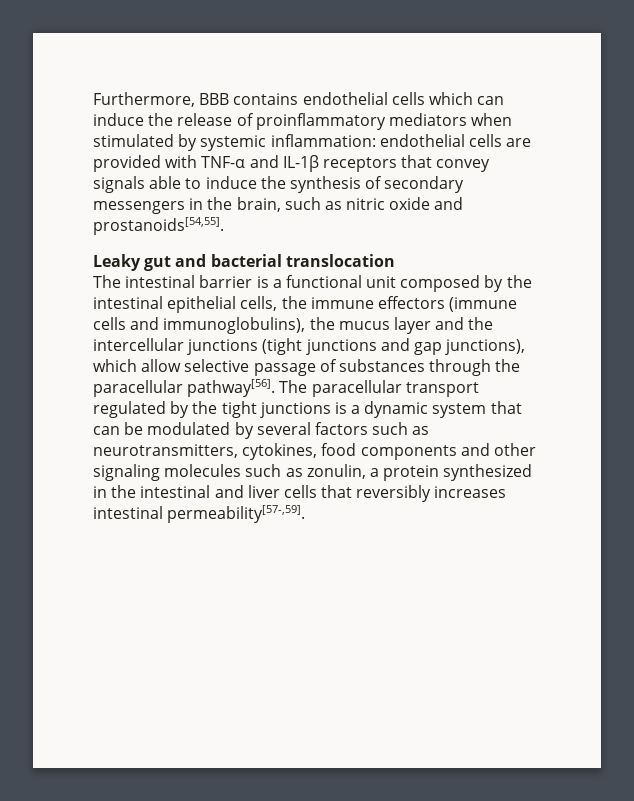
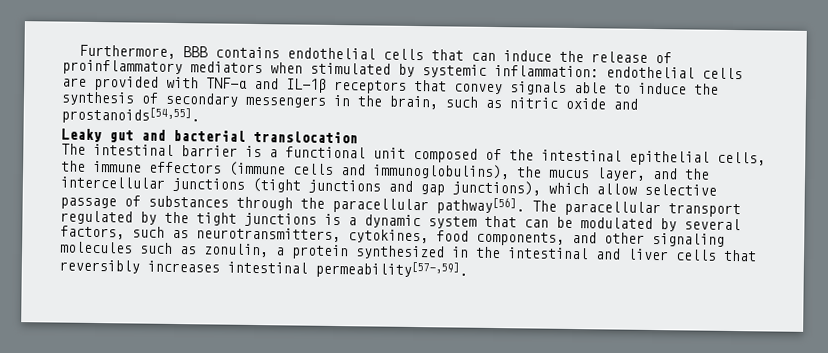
- Furthermore, BBB contains endothelial cells which can induce the release of proinflammatory mediators when stimulated by systemic inflammation: endothelial cells are provided with TNF-α and IL-1β receptors that convey signals able to induce the synthesis of secondary messengers in the brain, such as nitric oxide and prostanoids[54,55].
+ Furthermore, BBB contains endothelial cells that can induce the release of proinflammatory mediators when stimulated by systemic inflammation: endothelial cells are provided with TNF-α and IL-1β receptors that convey signals able to induce the synthesis of secondary messengers in the brain, such as nitric oxide and prostanoids[54,55].
- The intestinal barrier is a functional unit composed by the intestinal epithelial cells, the immune effectors (immune cells and immunoglobulins), the mucus layer and the intercellular junctions (tight junctions and gap junctions), which allow selective passage of substances through the paracellular pathway[56].
+ The intestinal barrier is a functional unit composed of the intestinal epithelial cells, the immune effectors (immune cells and immunoglobulins), the mucus layer, and the intercellular junctions (tight junctions and gap junctions), which allow selective passage of substances through the paracellular pathway[56].
- The paracellular transport regulated by the tight junctions is a dynamic system that can be modulated by several factors such as neurotransmitters, cytokines, food components and other signaling molecules such as zonulin, a protein synthesized in the intestinal and liver cells that reversibly increases intestinal permeability[57-,59].
+ The paracellular transport regulated by the tight junctions is a dynamic system that can be modulated by several factors, such as neurotransmitters, cytokines, food components, and other signaling molecules such as zonulin, a protein synthesized in the intestinal and liver cells that reversibly increases intestinal permeability[57-,59].

